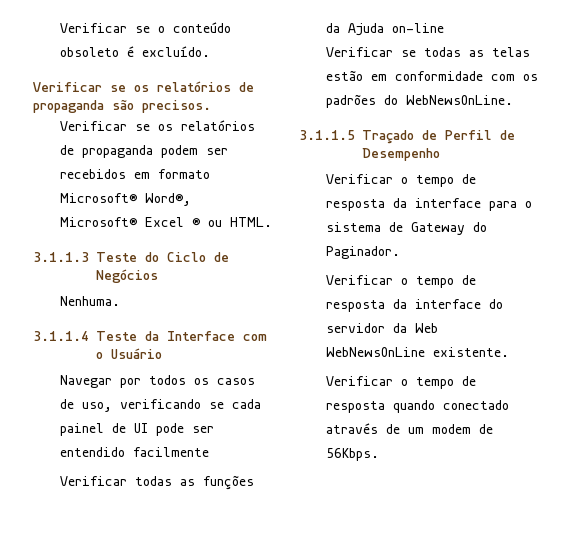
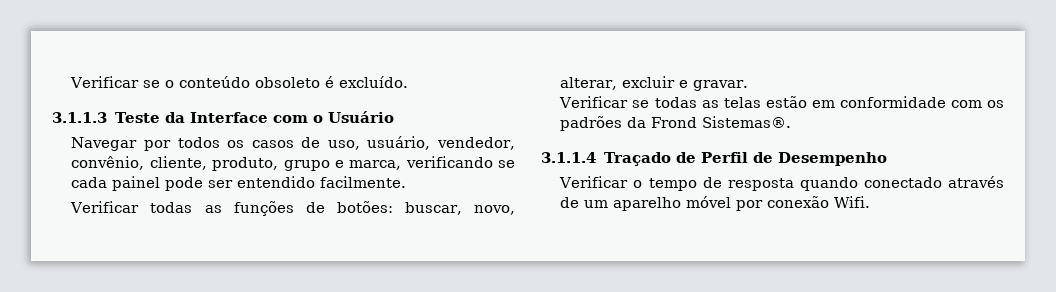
- Verificar se os relatórios de propaganda são precisos.
- Verificar se os relatórios de propaganda podem ser recebidos em formato Microsoft® Word®, Microsoft® Excel ® ou HTML.
- 3.1.1.3 Teste do Ciclo de Negócios
- Nenhuma.
- 3.1.1.4 Teste da Interface com o Usuário
+ 3.1.1.3 Teste da Interface com o Usuário
- Navegar por todos os casos de uso, verificando se cada painel de UI pode ser entendido facilmente
+ Navegar por todos os casos de uso, usuário, vendedor, convênio, cliente, produto, grupo e marca, verificando se cada painel pode ser entendido facilmente.
- Verificar todas as funções da Ajuda on-line
+ Verificar todas as funções de botões: buscar, novo, alterar, excluir e gravar.
- Verificar se todas as telas estão em conformidade com os padrões do WebNewsOnLine.
- 3.1.1.5 Traçado de Perfil de Desempenho
+ Verificar se todas as telas estão em conformidade com os padrões da Frond Sistemas®.
+ 3.1.1.4 Traçado de Perfil de Desempenho
- Verificar o tempo de resposta da interface para o sistema de Gateway do Paginador.
- Verificar o tempo de resposta da interface do servidor da Web WebNewsOnLine existente.
- Verificar o tempo de resposta quando conectado através de um modem de 56Kbps.
+ Verificar o tempo de resposta quando conectado através de um aparelho móvel por conexão Wifi.

